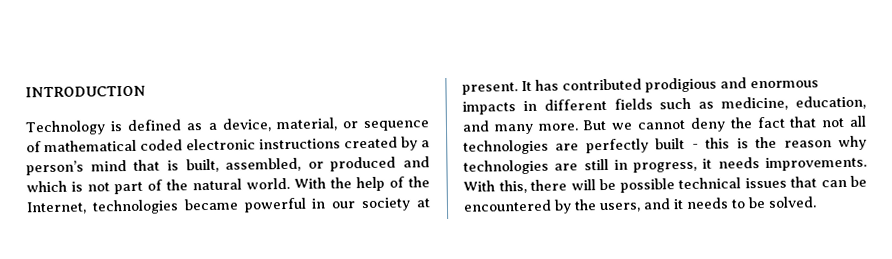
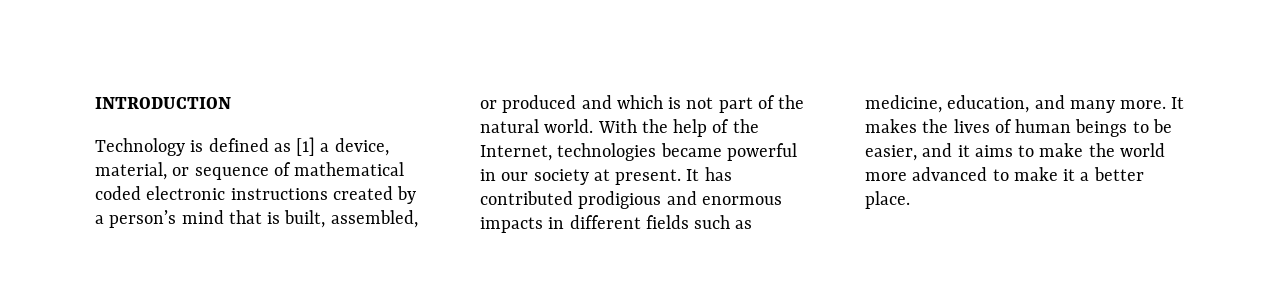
- Technology is defined as a device, material, or sequence of mathematical coded electronic instructions created by a person’s mind that is built, assembled, or produced and which is not part of the natural world.
+ Technology is defined as [1] a device, material, or sequence of mathematical coded electronic instructions created by a person’s mind that is built, assembled, or produced and which is not part of the natural world.
- But we cannot deny the fact that not all technologies are perfectly built - this is the reason why technologies are still in progress, it needs improvements. With this, there will be possible technical issues that can be encountered by the users, and it needs to be solved.
+ It makes the lives of human beings to be easier, and it aims to make the world more advanced to make it a better place.

